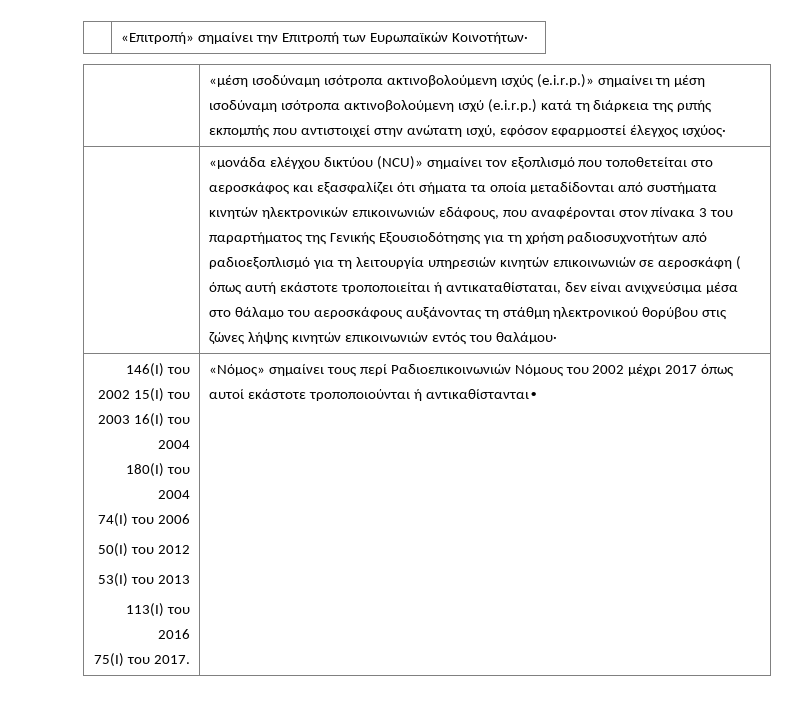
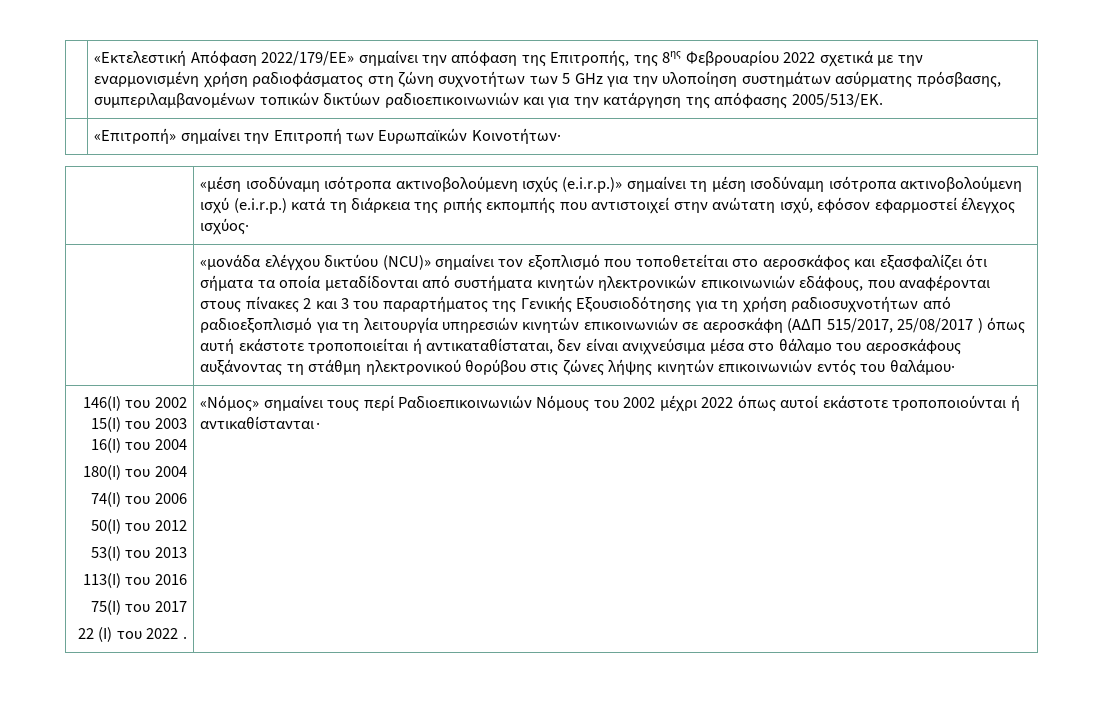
+ «Εκτελεστική Απόφαση 2022/179/ΕΕ» σημαίνει την απόφαση της Επιτροπής, της 8ης Φεβρουαρίου 2022 σχετικά με την εναρμονισμένη χρήση ραδιοφάσματος στη ζώνη συχνοτήτων των 5 GHz για την υλοποίηση συστημάτων ασύρματης πρόσβασης, συμπεριλαμβανομένων τοπικών δικτύων ραδιοεπικοινωνιών και για την κατάργηση της απόφασης 2005/513/ΕΚ.
- «μονάδα ελέγχου δικτύου (NCU)» σημαίνει τον εξοπλισμό που τοποθετείται στο αεροσκάφος και εξασφαλίζει ότι σήματα τα οποία μεταδίδονται από συστήματα κινητών ηλεκτρονικών επικοινωνιών εδάφους, που αναφέρονται στον πίνακα 3 του παραρτήματος της Γενικής Εξουσιοδότησης για τη χρήση ραδιοσυχνοτήτων από ραδιοεξοπλισμό για τη λειτουργία υπηρεσιών κινητών επικοινωνιών σε αεροσκάφη ( όπως αυτή εκάστοτε τροποποιείται ή αντικαταθίσταται, δεν είναι ανιχνεύσιμα μέσα στο θάλαμο του αεροσκάφους αυξάνοντας τη στάθμη ηλεκτρονικού θορύβου στις ζώνες λήψης κινητών επικοινωνιών εντός του θαλάμου·
+ «μονάδα ελέγχου δικτύου (NCU)» σημαίνει τον εξοπλισμό που τοποθετείται στο αεροσκάφος και εξασφαλίζει ότι σήματα τα οποία μεταδίδονται από συστήματα κινητών ηλεκτρονικών επικοινωνιών εδάφους, που αναφέρονται στους πίνακες 2 και 3 του παραρτήματος της Γενικής Εξουσιοδότησης για τη χρήση ραδιοσυχνοτήτων από ραδιοεξοπλισμό για τη λειτουργία υπηρεσιών κινητών επικοινωνιών σε αεροσκάφη (ΑΔΠ 515/2017, 25/08/2017 ) όπως αυτή εκάστοτε τροποποιείται ή αντικαταθίσταται, δεν είναι ανιχνεύσιμα μέσα στο θάλαμο του αεροσκάφους αυξάνοντας τη στάθμη ηλεκτρονικού θορύβου στις ζώνες λήψης κινητών επικοινωνιών εντός του θαλάμου·
- 75(Ι) του 2017.
+ 75(Ι) του 2017
+ 22 (I) του 2022 .
- «Νόμος» σημαίνει τους περί Ραδιοεπικοινωνιών Νόμους του 2002 μέχρι 2017 όπως αυτοί εκάστοτε τροποποιούνται ή αντικαθίστανται∙
+ «Νόμος» σημαίνει τους περί Ραδιοεπικοινωνιών Νόμους του 2002 μέχρι 2022 όπως αυτοί εκάστοτε τροποποιούνται ή αντικαθίστανται∙

